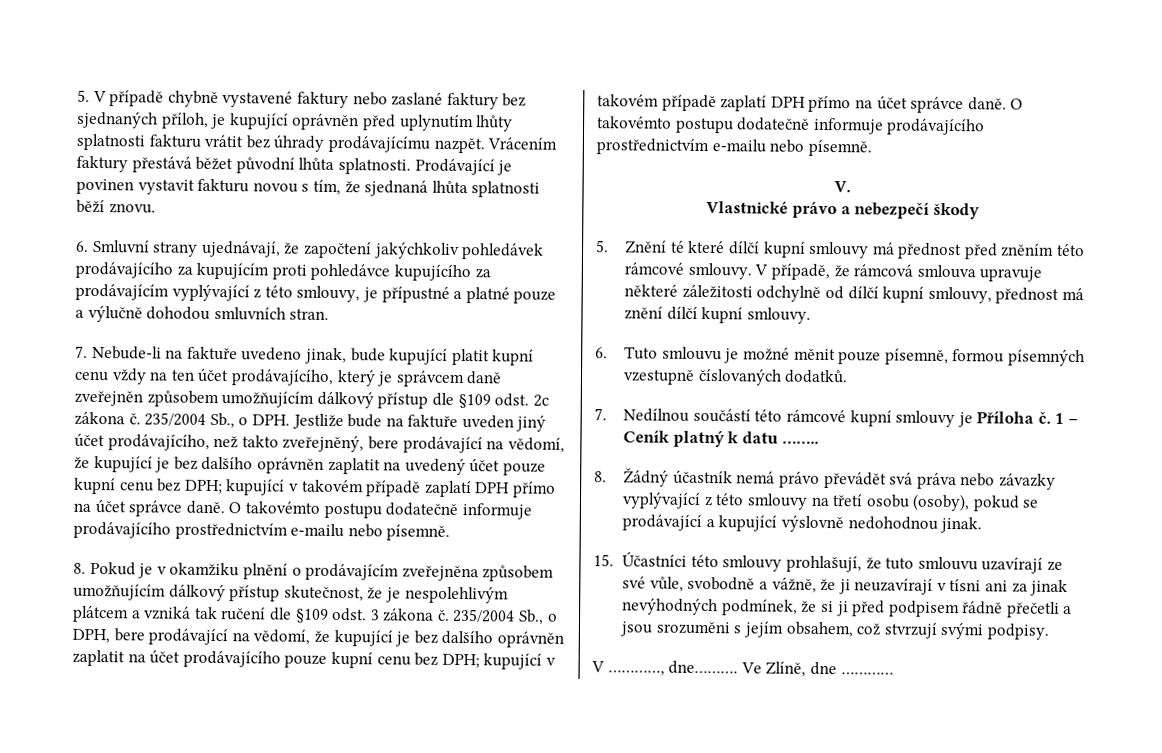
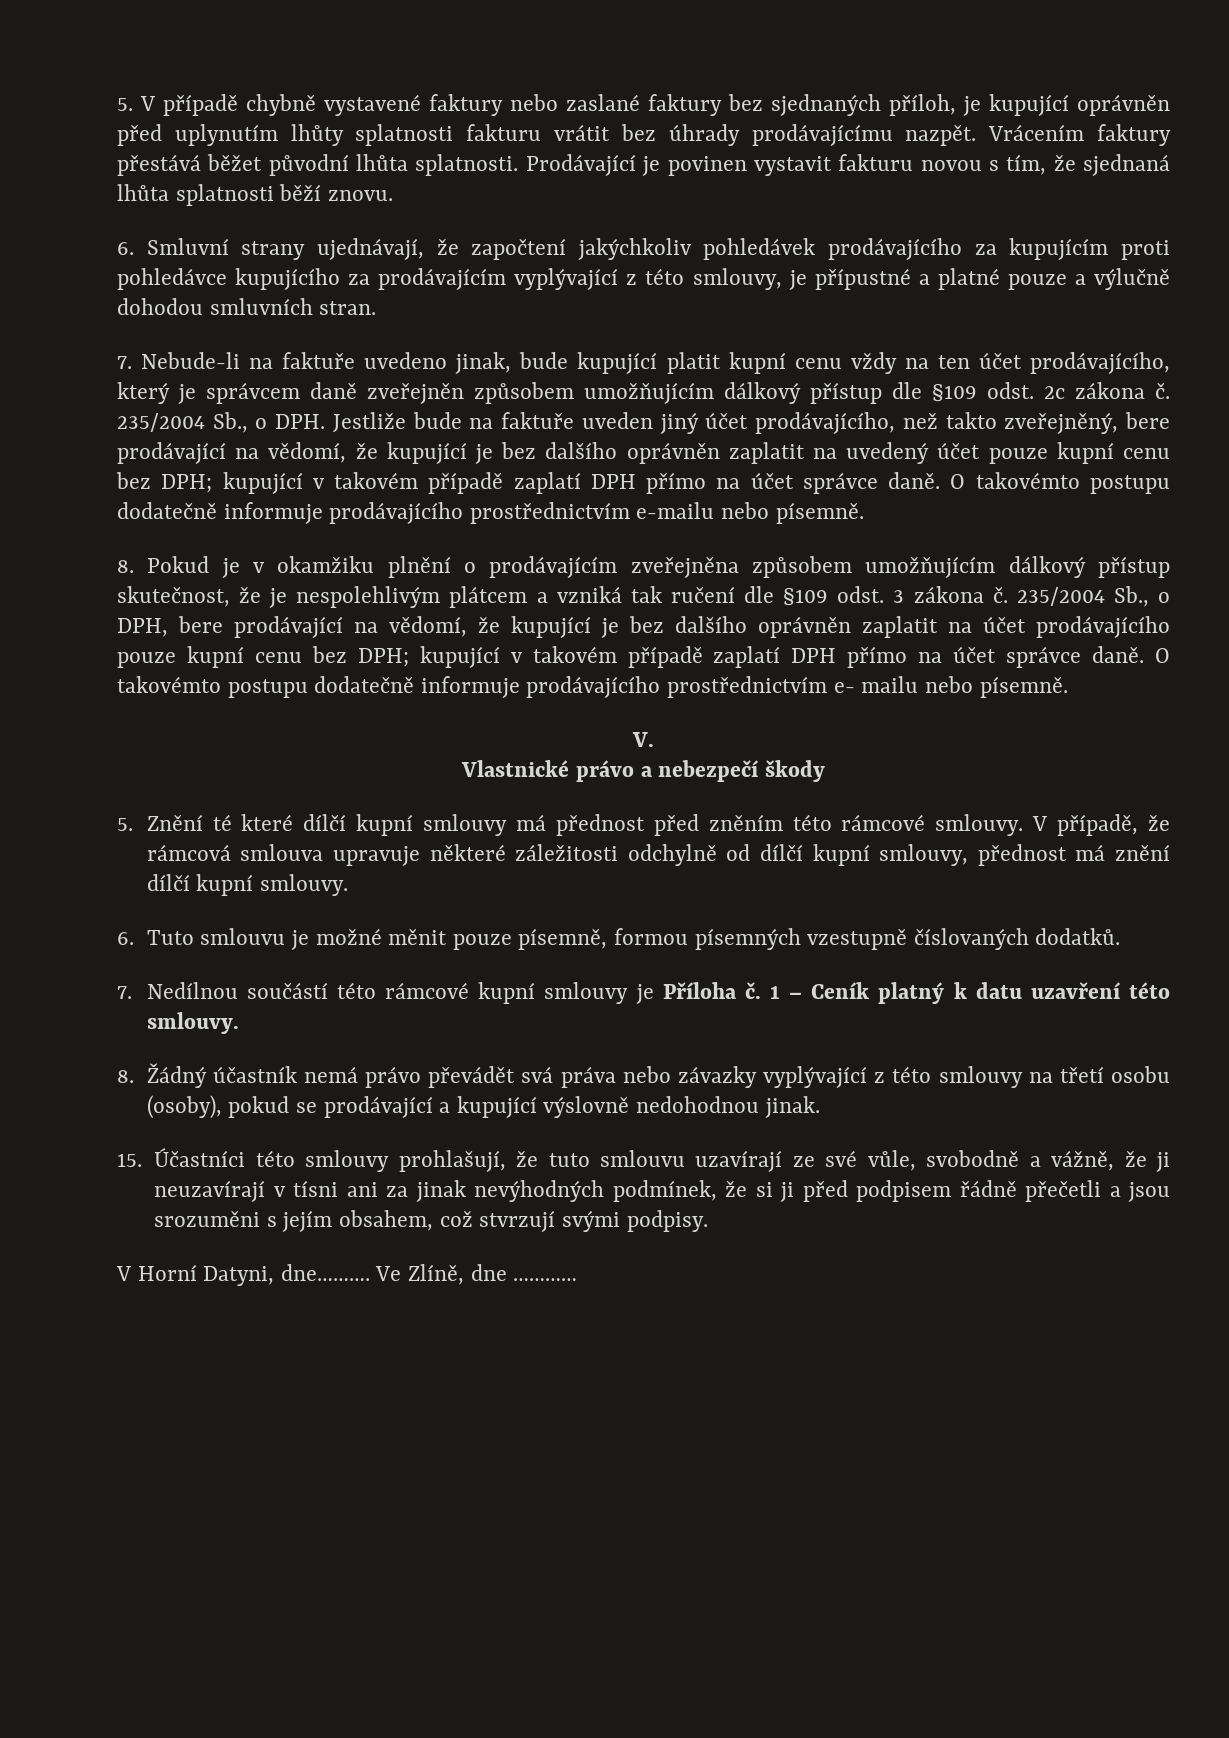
- 235/2004 Sb., o DPH, bere prodávající na vědomí, že kupující je bez dalšího oprávněn zaplatit na účet prodávajícího pouze kupní cenu bez DPH; kupující v takovém případě zaplatí DPH přímo na účet správce daně. O takovémto postupu dodatečně informuje prodávajícího prostřednictvím e-mailu nebo písemně.
+ 235/2004 Sb., o DPH, bere prodávající na vědomí, že kupující je bez dalšího oprávněn zaplatit na účet prodávajícího pouze kupní cenu bez DPH; kupující v takovém případě zaplatí DPH přímo na účet správce daně. O takovémto postupu dodatečně informuje prodávajícího prostřednictvím e- mailu nebo písemně.
- 1 – Ceník platný k datu ……..
+ 1 – Ceník platný k datu uzavření této smlouvy.
- V …………, dne……….
+ V Horní Datyni, dne……….

